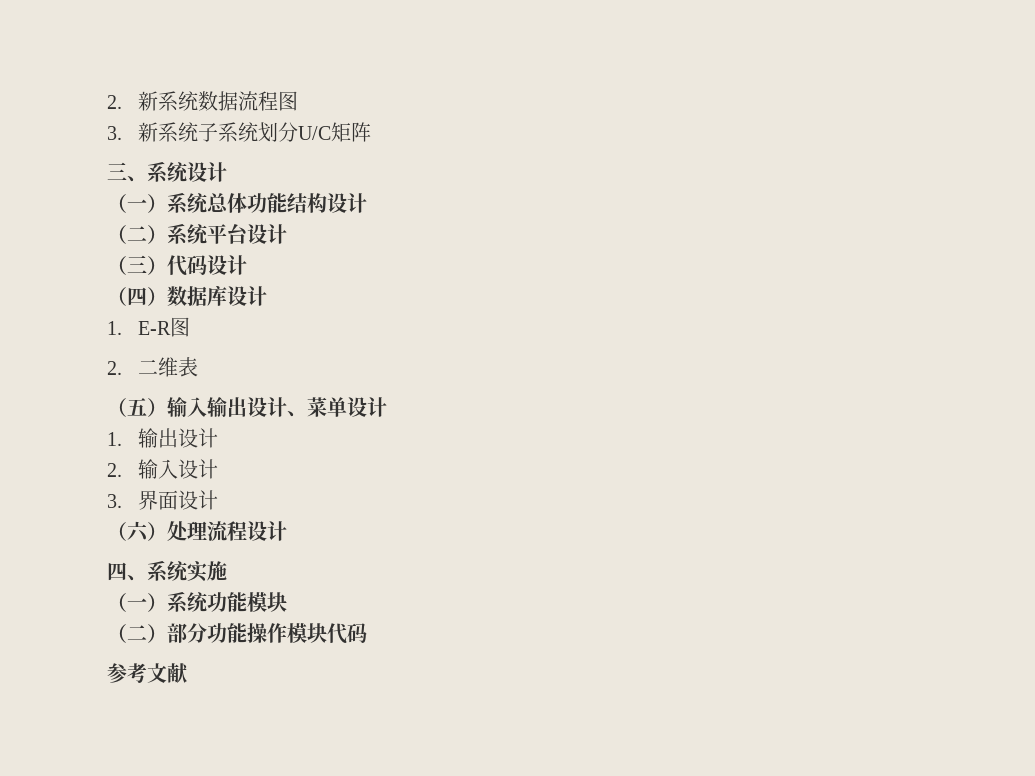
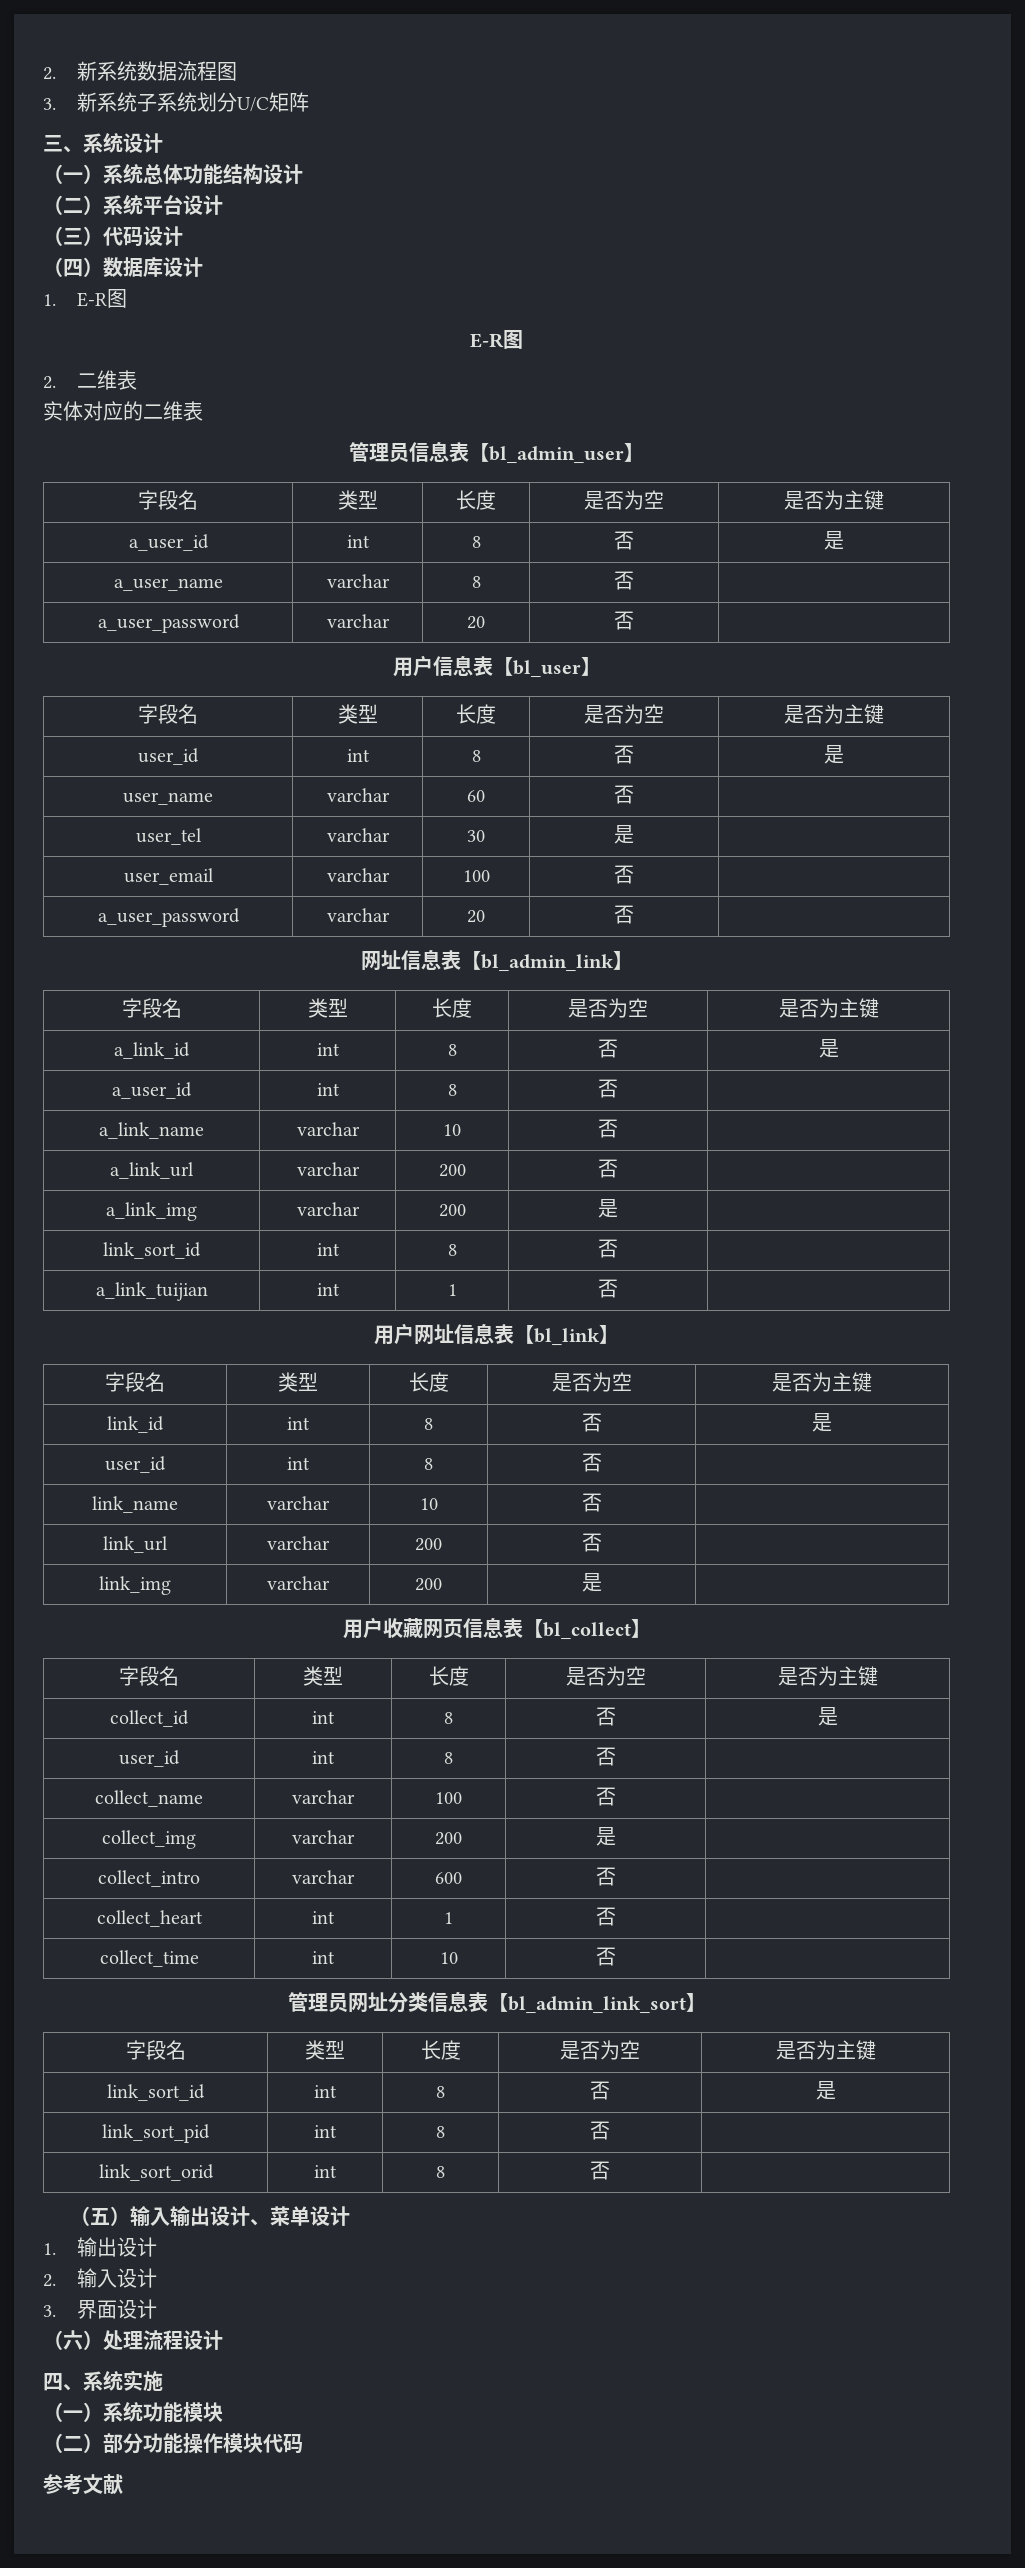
  1. E-R图
+ E-R图
+ 实体对应的二维表
+ 管理员信息表【bl_admin_user】
+ 字段名 | 类型 | 长度 | 是否为空 | 是否为主键
+ a_user_id | int | 8 | 否 | 是
+ a_user_name | varchar | 8 | 否 |
+ a_user_password | varchar | 20 | 否 |
+ 用户信息表【bl_user】
+ 字段名 | 类型 | 长度 | 是否为空 | 是否为主键
+ user_id | int | 8 | 否 | 是
+ user_name | varchar | 60 | 否 |
+ user_tel | varchar | 30 | 是 |
+ user_email | varchar | 100 | 否 |
+ a_user_password | varchar | 20 | 否 |
+ 网址信息表【bl_admin_link】
+ 字段名 | 类型 | 长度 | 是否为空 | 是否为主键
+ a_link_id | int | 8 | 否 | 是
+ a_user_id | int | 8 | 否 |
+ a_link_name | varchar | 10 | 否 |
+ a_link_url | varchar | 200 | 否 |
+ a_link_img | varchar | 200 | 是 |
+ link_sort_id | int | 8 | 否 |
+ a_link_tuijian | int | 1 | 否 |
+ 用户网址信息表【bl_link】
+ 字段名 | 类型 | 长度 | 是否为空 | 是否为主键
+ link_id | int | 8 | 否 | 是
+ user_id | int | 8 | 否 |
+ link_name | varchar | 10 | 否 |
+ link_url | varchar | 200 | 否 |
+ link_img | varchar | 200 | 是 |
+ 用户收藏网页信息表【bl_collect】
+ 字段名 | 类型 | 长度 | 是否为空 | 是否为主键
+ collect_id | int | 8 | 否 | 是
+ user_id | int | 8 | 否 |
+ collect_name | varchar | 100 | 否 |
+ collect_img | varchar | 200 | 是 |
+ collect_intro | varchar | 600 | 否 |
+ collect_heart | int | 1 | 否 |
+ collect_time | int | 10 | 否 |
+ 管理员网址分类信息表【bl_admin_link_sort】
+ 字段名 | 类型 | 长度 | 是否为空 | 是否为主键
+ link_sort_id | int | 8 | 否 | 是
+ link_sort_pid | int | 8 | 否 |
+ link_sort_orid | int | 8 | 否 |

